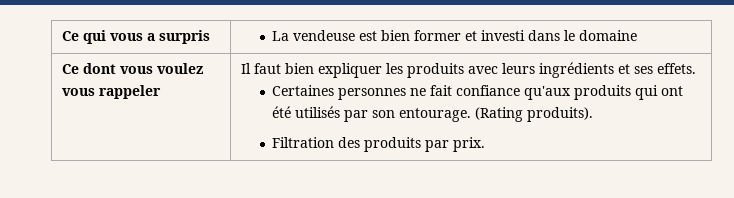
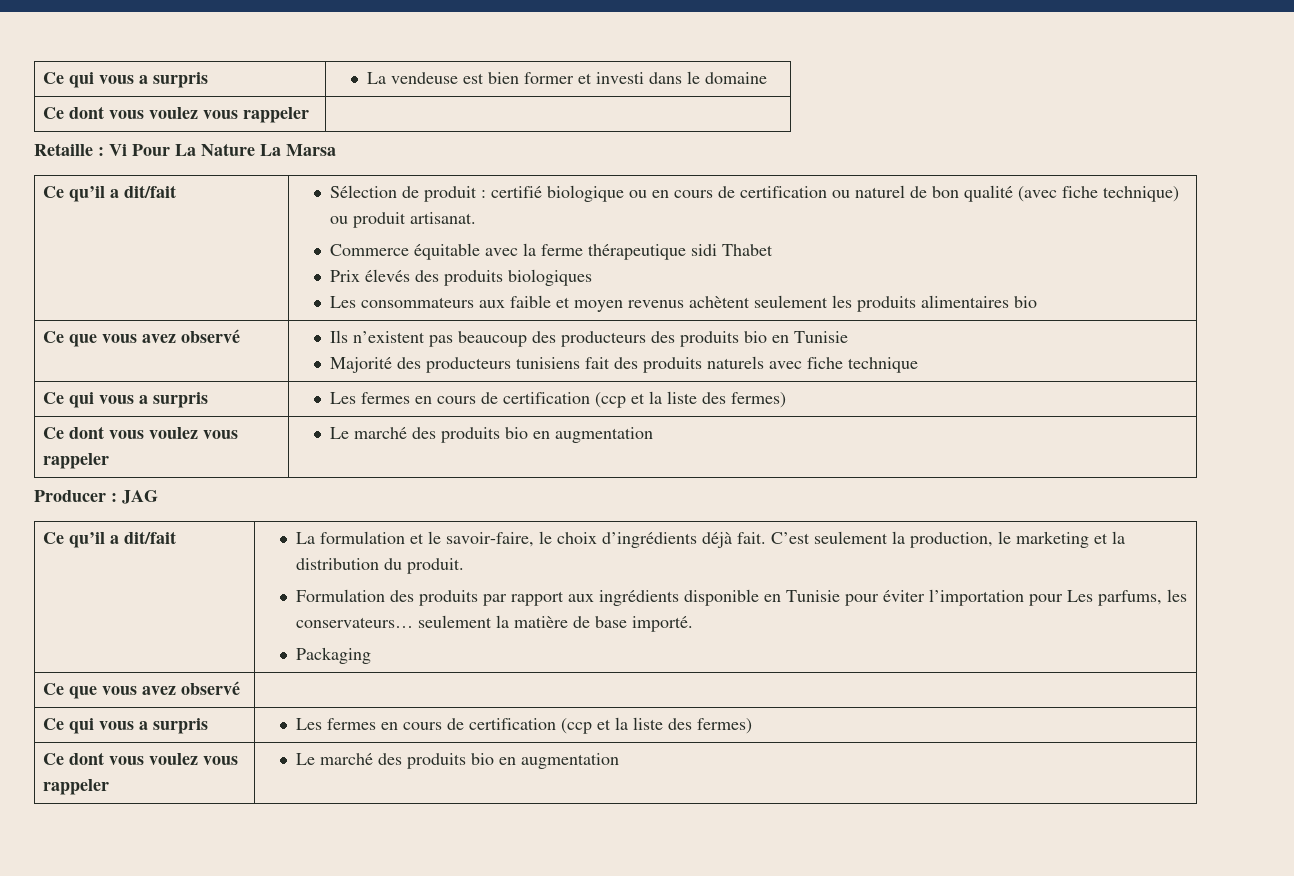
  Ce qui vous a surpris | La vendeuse est bien former et investi dans le domaine
- Ce dont vous voulez vous rappeler | Il faut bien expliquer les produits avec leurs ingrédients et ses effets.
- Certaines personnes ne fait confiance qu'aux produits qui ont été utilisés par son entourage. (Rating produits).
- Filtration des produits par prix.
+ Ce dont vous voulez vous rappeler |
+ Retaille : Vi Pour La Nature La Marsa
+ Ce qu’il a dit/fait | Sélection de produit : certifié biologique ou en cours de certification ou naturel de bon qualité (avec fiche technique) ou produit artisanat.
+ Commerce équitable avec la ferme thérapeutique sidi Thabet
+ Prix élevés des produits biologiques
+ Les consommateurs aux faible et moyen revenus achètent seulement les produits alimentaires bio
+ Ce que vous avez observé | Ils n’existent pas beaucoup des producteurs des produits bio en Tunisie
+ Majorité des producteurs tunisiens fait des produits naturels avec fiche technique
+ Ce qui vous a surpris | Les fermes en cours de certification (ccp et la liste des fermes)
+ Ce dont vous voulez vous rappeler | Le marché des produits bio en augmentation
+ Producer : JAG
+ Ce qu’il a dit/fait | La formulation et le savoir-faire, le choix d’ingrédients déjà fait. C’est seulement la production, le marketing et la distribution du produit.
+ Formulation des produits par rapport aux ingrédients disponible en Tunisie pour éviter l’importation pour Les parfums, les conservateurs… seulement la matière de base importé.
+ Packaging
+ Ce que vous avez observé |
+ Ce qui vous a surpris | Les fermes en cours de certification (ccp et la liste des fermes)
+ Ce dont vous voulez vous rappeler | Le marché des produits bio en augmentation

